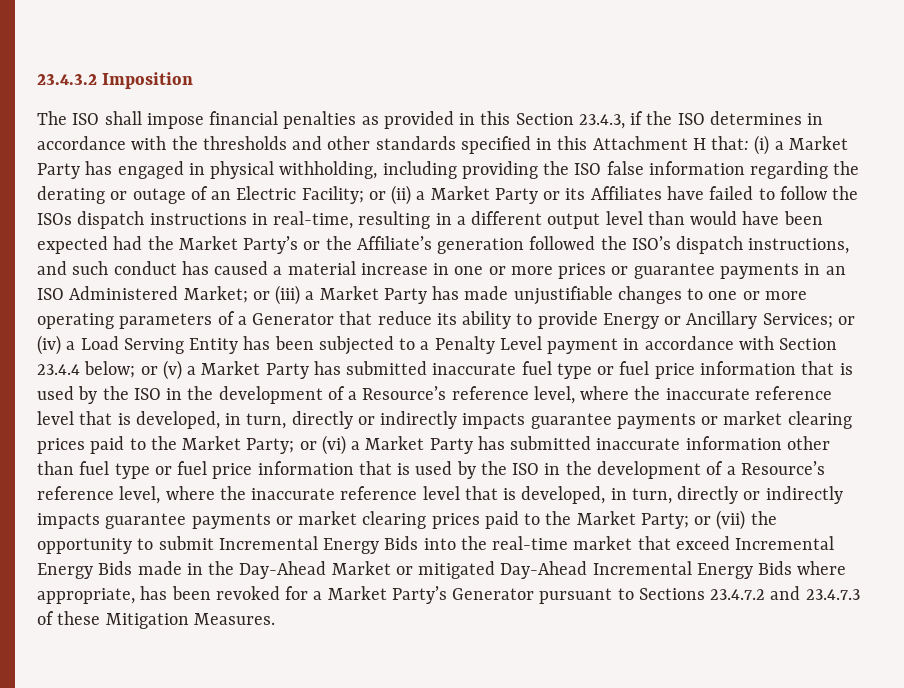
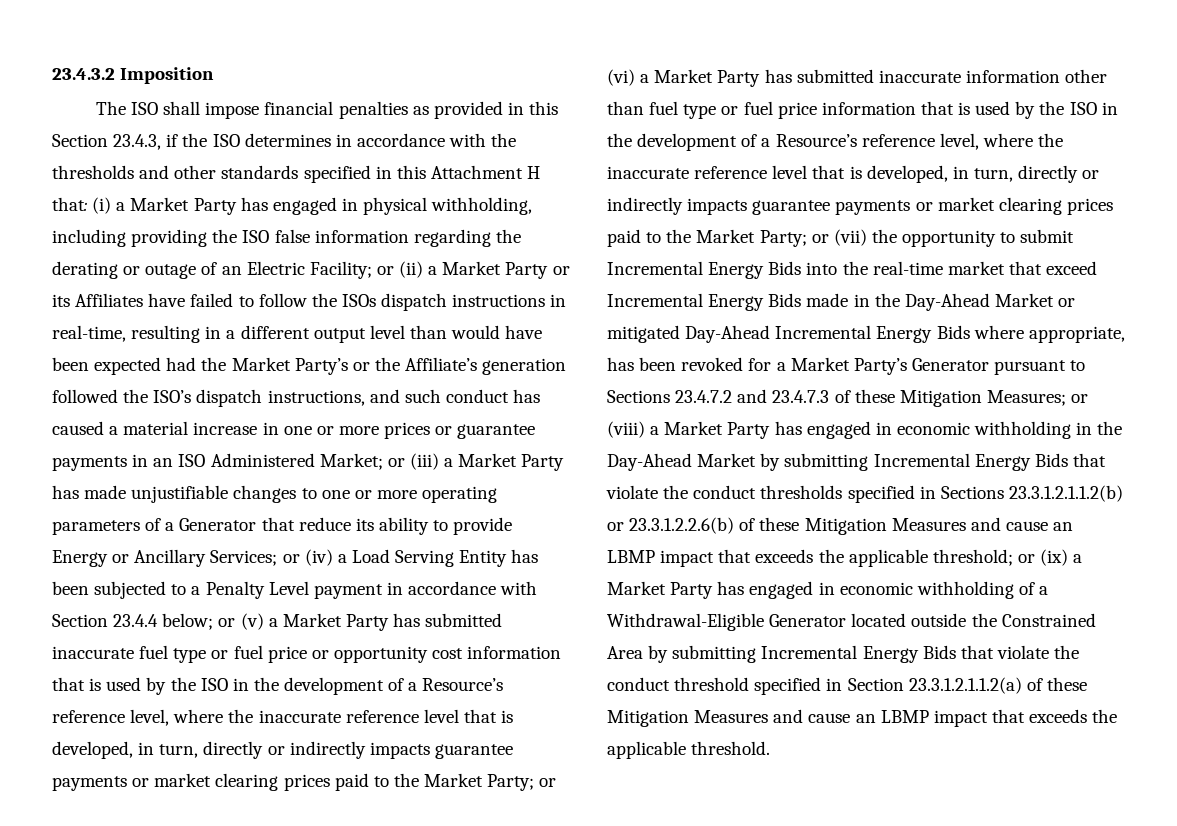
- or (v) a Market Party has submitted inaccurate fuel type or fuel price information that is used by the ISO in the development of a Resource’s reference level, where the inaccurate reference level that is developed, in turn, directly or indirectly impacts guarantee payments or market clearing prices paid to the Market Party;
+ or (v) a Market Party has submitted inaccurate fuel type or fuel price or opportunity cost information that is used by the ISO in the development of a Resource’s reference level, where the inaccurate reference level that is developed, in turn, directly or indirectly impacts guarantee payments or market clearing prices paid to the Market Party;
- or (vii) the opportunity to submit Incremental Energy Bids into the real-time market that exceed Incremental Energy Bids made in the Day-Ahead Market or mitigated Day-Ahead Incremental Energy Bids where appropriate, has been revoked for a Market Party’s Generator pursuant to Sections 23.4.7.2 and 23.4.7.3 of these Mitigation Measures.
+ or (vii) the opportunity to submit Incremental Energy Bids into the real-time market that exceed Incremental Energy Bids made in the Day-Ahead Market or mitigated Day-Ahead Incremental Energy Bids where appropriate, has been revoked for a Market Party’s Generator pursuant to Sections 23.4.7.2 and 23.4.7.3 of these Mitigation Measures; or (viii) a Market Party has engaged in economic withholding in the Day-Ahead Market by submitting Incremental Energy Bids that violate the conduct thresholds specified in Sections 23.3.1.2.1.1.2(b) or 23.3.1.2.2.6(b) of these Mitigation Measures and cause an LBMP impact that exceeds the applicable threshold; or (ix) a Market Party has engaged in economic withholding of a Withdrawal-Eligible Generator located outside the Constrained Area by submitting Incremental Energy Bids that violate the conduct threshold specified in Section 23.3.1.2.1.1.2(a) of these Mitigation Measures and cause an LBMP impact that exceeds the applicable threshold.

